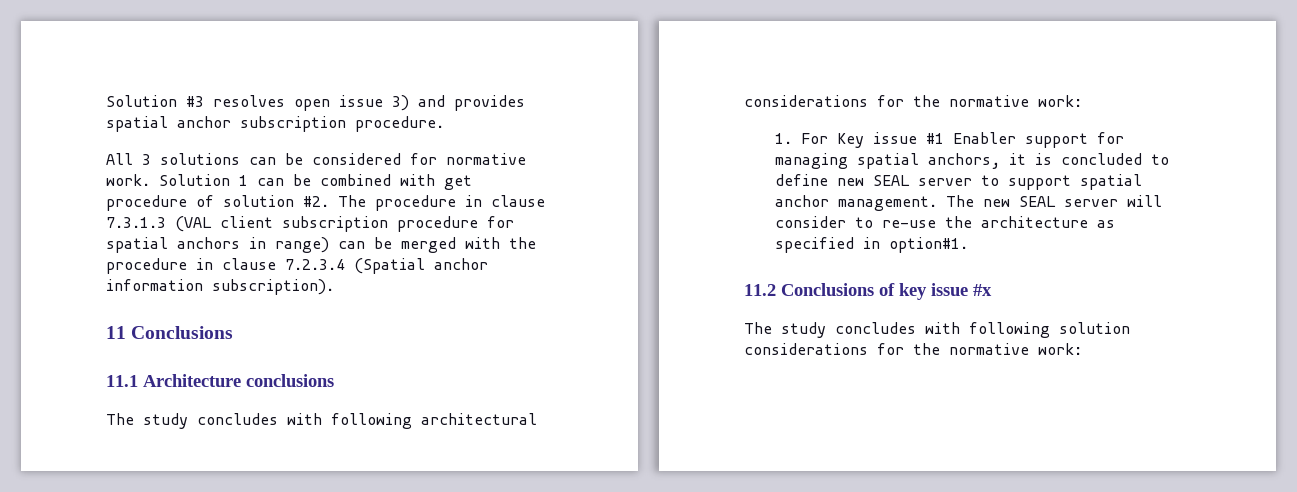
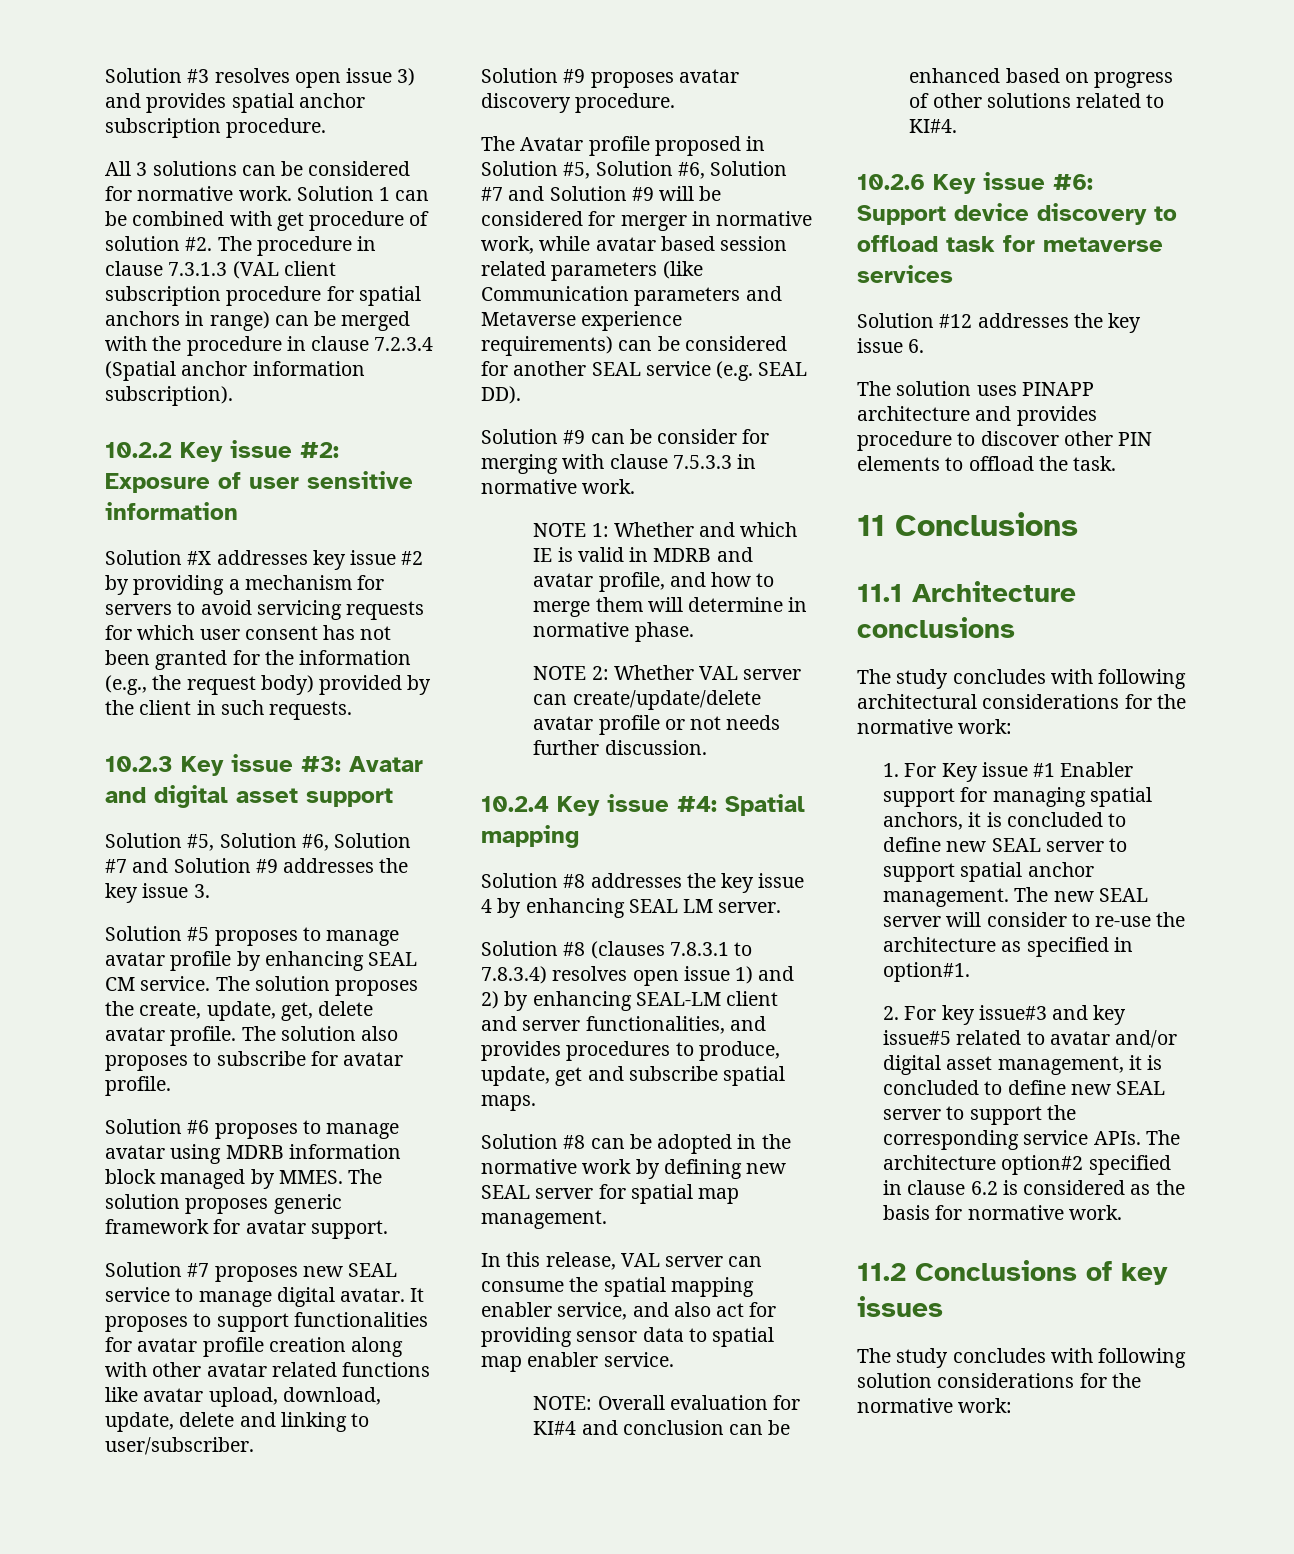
+ 10.2.2 Key issue #2: Exposure of user sensitive information
+ Solution #X addresses key issue #2 by providing a mechanism for servers to avoid servicing requests for which user consent has not been granted for the information (e.g., the request body) provided by the client in such requests.
+ 10.2.3 Key issue #3: Avatar and digital asset support
+ Solution #5, Solution #6, Solution #7 and Solution #9 addresses the key issue 3.
+ Solution #5 proposes to manage avatar profile by enhancing SEAL CM service. The solution proposes the create, update, get, delete avatar profile. The solution also proposes to subscribe for avatar profile.
+ Solution #6 proposes to manage avatar using MDRB information block managed by MMES. The solution proposes generic framework for avatar support.
+ Solution #7 proposes new SEAL service to manage digital avatar. It proposes to support functionalities for avatar profile creation along with other avatar related functions like avatar upload, download, update, delete and linking to user/subscriber.
+ Solution #9 proposes avatar discovery procedure.
+ The Avatar profile proposed in Solution #5, Solution #6, Solution #7 and Solution #9 will be considered for merger in normative work, while avatar based session related parameters (like Communication parameters and Metaverse experience requirements) can be considered for another SEAL service (e.g. SEAL DD).
+ Solution #9 can be consider for merging with clause 7.5.3.3 in normative work.
+ NOTE 1: Whether and which IE is valid in MDRB and avatar profile, and how to merge them will determine in normative phase.
+ NOTE 2: Whether VAL server can create/update/delete avatar profile or not needs further discussion.
+ 10.2.4 Key issue #4: Spatial mapping
+ Solution #8 addresses the key issue 4 by enhancing SEAL LM server.
+ Solution #8 (clauses 7.8.3.1 to 7.8.3.4) resolves open issue 1) and 2) by enhancing SEAL-LM client and server functionalities, and provides procedures to produce, update, get and subscribe spatial maps.
+ Solution #8 can be adopted in the normative work by defining new SEAL server for spatial map management.
+ In this release, VAL server can consume the spatial mapping enabler service, and also act for providing sensor data to spatial map enabler service.
+ NOTE: Overall evaluation for KI#4 and conclusion can be enhanced based on progress of other solutions related to KI#4.
+ 10.2.6 Key issue #6: Support device discovery to offload task for metaverse services
+ Solution #12 addresses the key issue 6.
+ The solution uses PINAPP architecture and provides procedure to discover other PIN elements to offload the task.
+ 2. For key issue#3 and key issue#5 related to avatar and/or digital asset management, it is concluded to define new SEAL server to support the corresponding service APIs. The architecture option#2 specified in clause 6.2 is considered as the basis for normative work.
- 11.2 Conclusions of key issue #x
+ 11.2 Conclusions of key issues

